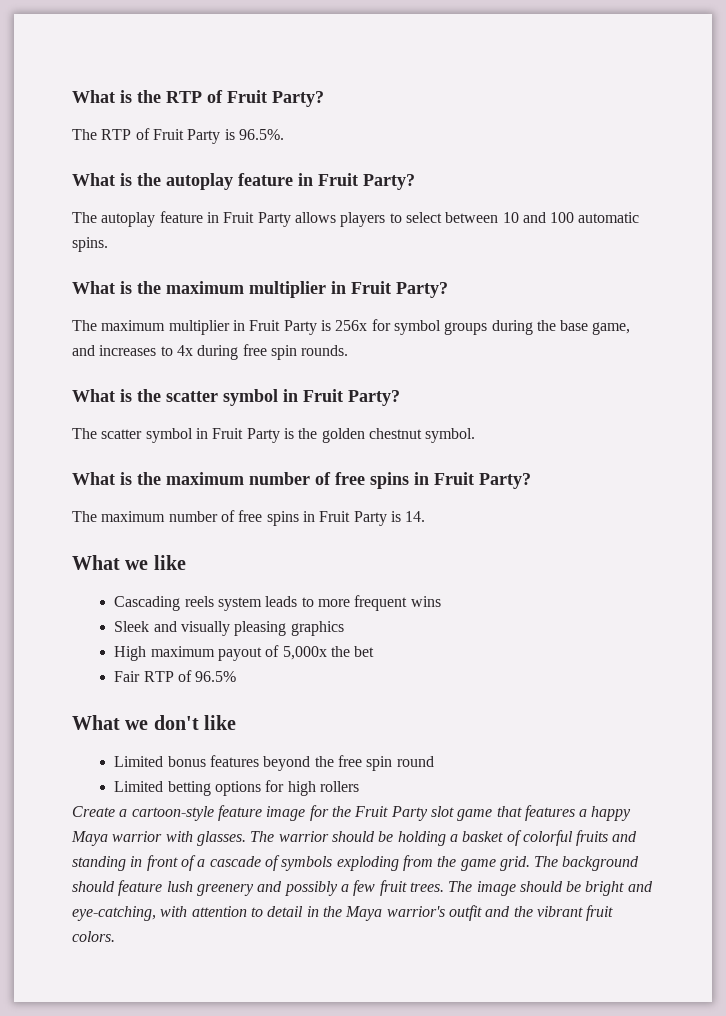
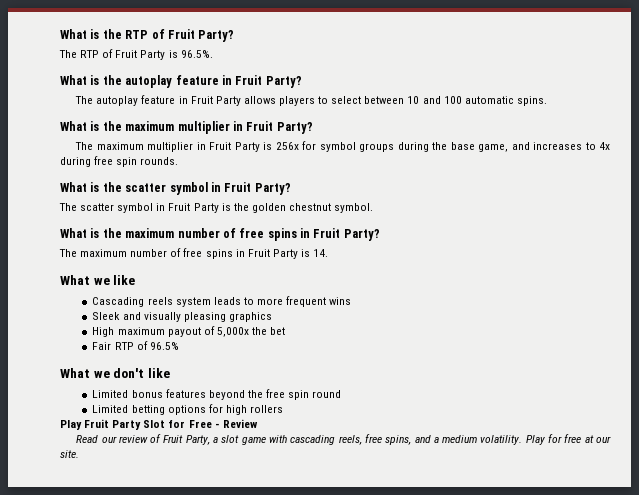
- Create a cartoon-style feature image for the Fruit Party slot game that features a happy Maya warrior with glasses. The warrior should be holding a basket of colorful fruits and standing in front of a cascade of symbols exploding from the game grid. The background should feature lush greenery and possibly a few fruit trees. The image should be bright and eye-catching, with attention to detail in the Maya warrior's outfit and the vibrant fruit colors.
+ Play Fruit Party Slot for Free - Review
+ Read our review of Fruit Party, a slot game with cascading reels, free spins, and a medium volatility. Play for free at our site.

